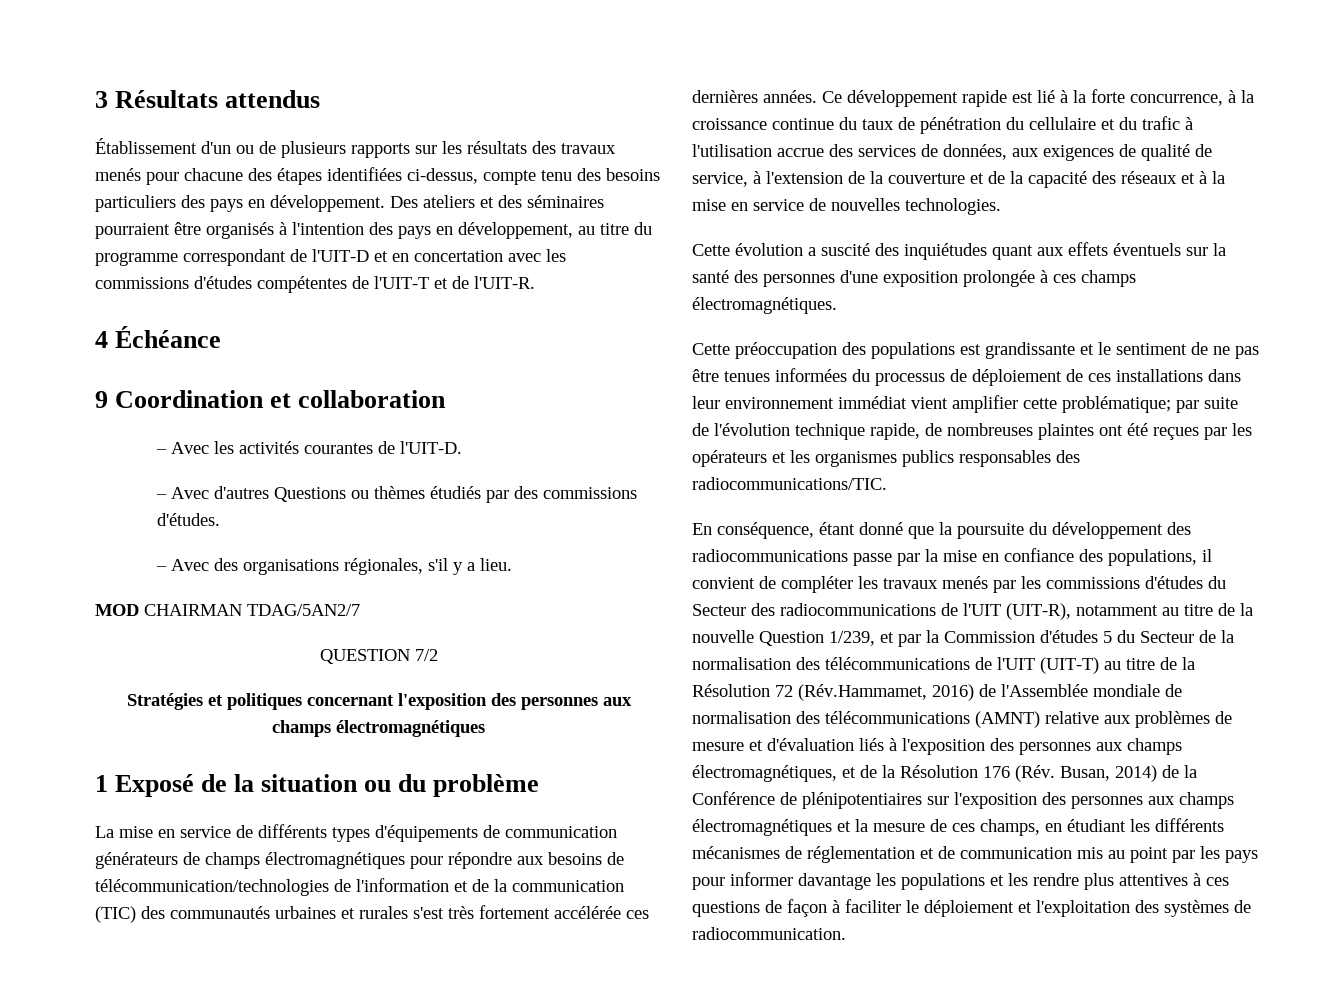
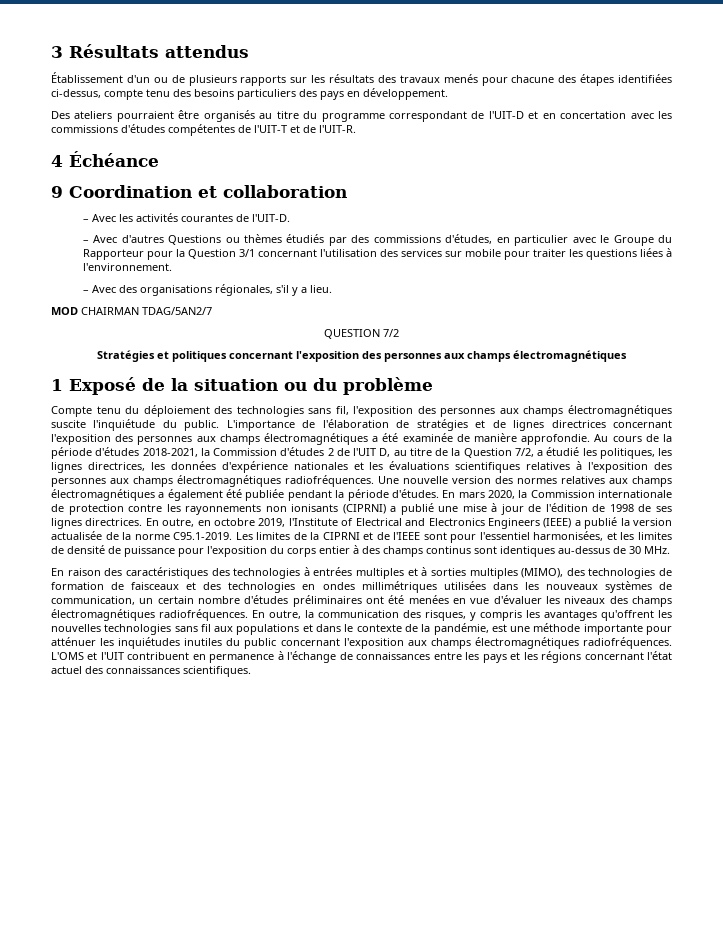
- Établissement d'un ou de plusieurs rapports sur les résultats des travaux menés pour chacune des étapes identifiées ci-dessus, compte tenu des besoins particuliers des pays en développement. Des ateliers et des séminaires pourraient être organisés à l'intention des pays en développement, au titre du programme correspondant de l'UIT-D et en concertation avec les commissions d'études compétentes de l'UIT-T et de l'UIT-R.
+ Établissement d'un ou de plusieurs rapports sur les résultats des travaux menés pour chacune des étapes identifiées ci-dessus, compte tenu des besoins particuliers des pays en développement.
+ Des ateliers pourraient être organisés au titre du programme correspondant de l'UIT-D et en concertation avec les commissions d'études compétentes de l'UIT-T et de l'UIT-R.
- – Avec d'autres Questions ou thèmes étudiés par des commissions d'études.
+ – Avec d'autres Questions ou thèmes étudiés par des commissions d'études, en particulier avec le Groupe du Rapporteur pour la Question 3/1 concernant l'utilisation des services sur mobile pour traiter les questions liées à l'environnement.
- La mise en service de différents types d'équipements de communication générateurs de champs électromagnétiques pour répondre aux besoins de télécommunication/technologies de l'information et de la communication (TIC) des communautés urbaines et rurales s'est très fortement accélérée ces dernières années. Ce développement rapide est lié à la forte concurrence, à la croissance continue du taux de pénétration du cellulaire et du trafic à l'utilisation accrue des services de données, aux exigences de qualité de service, à l'extension de la couverture et de la capacité des réseaux et à la mise en service de nouvelles technologies.
- Cette évolution a suscité des inquiétudes quant aux effets éventuels sur la santé des personnes d'une exposition prolongée à ces champs électromagnétiques.
- Cette préoccupation des populations est grandissante et le sentiment de ne pas être tenues informées du processus de déploiement de ces installations dans leur environnement immédiat vient amplifier cette problématique; par suite de l'évolution technique rapide, de nombreuses plaintes ont été reçues par les opérateurs et les organismes publics responsables des radiocommunications/TIC.
- En conséquence, étant donné que la poursuite du développement des radiocommunications passe par la mise en confiance des populations, il convient de compléter les travaux menés par les commissions d'études du Secteur des radiocommunications de l'UIT (UIT-R), notamment au titre de la nouvelle Question 1/239, et par la Commission d'études 5 du Secteur de la normalisation des télécommunications de l'UIT (UIT-T) au titre de la Résolution 72 (Rév.Hammamet, 2016) de l'Assemblée mondiale de normalisation des télécommunications (AMNT) relative aux problèmes de mesure et d'évaluation liés à l'exposition des personnes aux champs électromagnétiques, et de la Résolution 176 (Rév. Busan, 2014) de la Conférence de plénipotentiaires sur l'exposition des personnes aux champs électromagnétiques et la mesure de ces champs, en étudiant les différents mécanismes de réglementation et de communication mis au point par les pays pour informer davantage les populations et les rendre plus attentives à ces questions de façon à faciliter le déploiement et l'exploitation des systèmes de radiocommunication.
+ Compte tenu du déploiement des technologies sans fil, l'exposition des personnes aux champs électromagnétiques suscite l'inquiétude du public. L'importance de l'élaboration de stratégies et de lignes directrices concernant l'exposition des personnes aux champs électromagnétiques a été examinée de manière approfondie. Au cours de la période d'études 2018-2021, la Commission d'études 2 de l'UIT D, au titre de la Question 7/2, a étudié les politiques, les lignes directrices, les données d'expérience nationales et les évaluations scientifiques relatives à l'exposition des personnes aux champs électromagnétiques radiofréquences. Une nouvelle version des normes relatives aux champs électromagnétiques a également été publiée pendant la période d'études. En mars 2020, la Commission internationale de protection contre les rayonnements non ionisants (CIPRNI) a publié une mise à jour de l'édition de 1998 de ses lignes directrices. En outre, en octobre 2019, l'Institute of Electrical and Electronics Engineers (IEEE) a publié la version actualisée de la norme C95.1-2019. Les limites de la CIPRNI et de l'IEEE sont pour l'essentiel harmonisées, et les limites de densité de puissance pour l'exposition du corps entier à des champs continus sont identiques au-dessus de 30 MHz.
+ En raison des caractéristiques des technologies à entrées multiples et à sorties multiples (MIMO), des technologies de formation de faisceaux et des technologies en ondes millimétriques utilisées dans les nouveaux systèmes de communication, un certain nombre d'études préliminaires ont été menées en vue d'évaluer les niveaux des champs électromagnétiques radiofréquences. En outre, la communication des risques, y compris les avantages qu'offrent les nouvelles technologies sans fil aux populations et dans le contexte de la pandémie, est une méthode importante pour atténuer les inquiétudes inutiles du public concernant l'exposition aux champs électromagnétiques radiofréquences. L'OMS et l'UIT contribuent en permanence à l'échange de connaissances entre les pays et les régions concernant l'état actuel des connaissances scientifiques.

